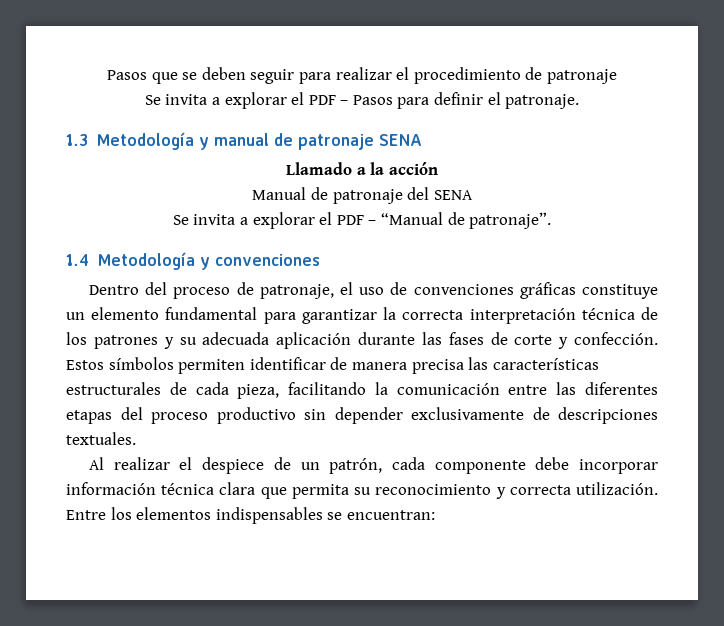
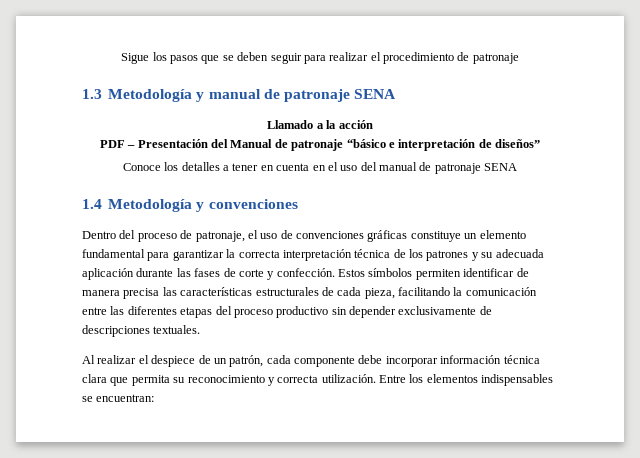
- Pasos que se deben seguir para realizar el procedimiento de patronaje
+ Sigue los pasos que se deben seguir para realizar el procedimiento de patronaje
- Se invita a explorar el PDF – Pasos para definir el patronaje.
- Manual de patronaje del SENA
- Se invita a explorar el PDF – “Manual de patronaje”.
+ PDF – Presentación del Manual de patronaje “básico e interpretación de diseños”
+ Conoce los detalles a tener en cuenta en el uso del manual de patronaje SENA

